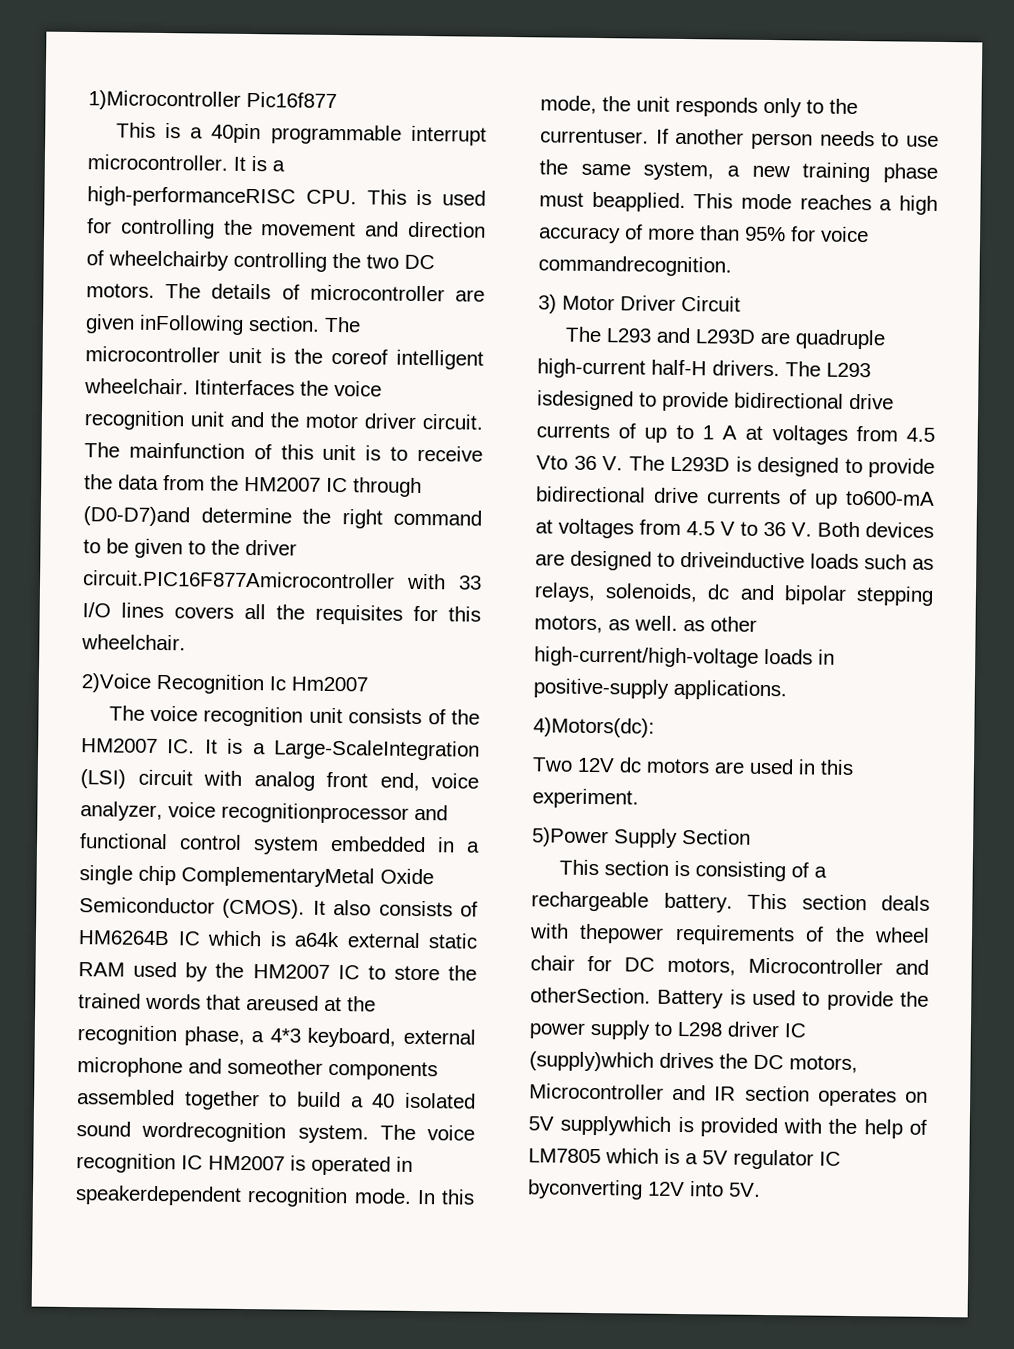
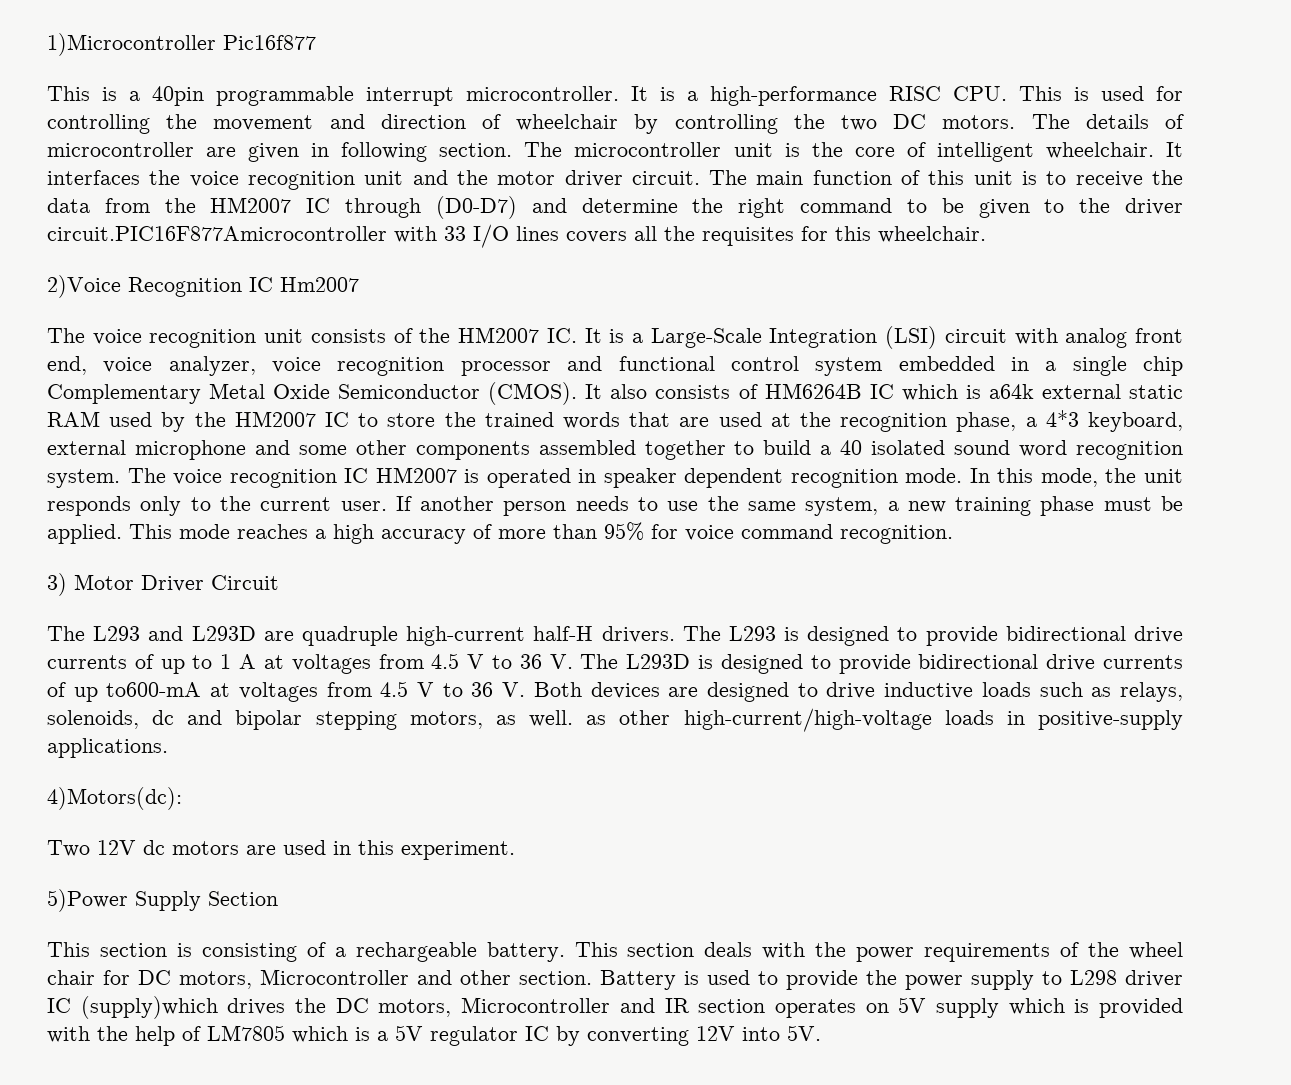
- It is a high-performanceRISC CPU. This is used for controlling the movement and direction of wheelchairby controlling the two DC motors.
+ It is a high-performance RISC CPU. This is used for controlling the movement and direction of wheelchair by controlling the two DC motors.
- The details of microcontroller are given inFollowing section.
+ The details of microcontroller are given in following section.
- The microcontroller unit is the coreof intelligent wheelchair. Itinterfaces the voice recognition unit and the motor driver circuit.
+ The microcontroller unit is the core of intelligent wheelchair. It interfaces the voice recognition unit and the motor driver circuit.
- The mainfunction of this unit is to receive the data from the HM2007 IC through (D0-D7)and determine the right command to be given to the driver circuit.PIC16F877Amicrocontroller with 33 I/O lines covers all the requisites for this wheelchair.
+ The main function of this unit is to receive the data from the HM2007 IC through (D0-D7) and determine the right command to be given to the driver circuit.PIC16F877Amicrocontroller with 33 I/O lines covers all the requisites for this wheelchair.
- 2)Voice Recognition Ic Hm2007
+ 2)Voice Recognition IC Hm2007
- The voice recognition unit consists of the HM2007 IC. It is a Large-ScaleIntegration (LSI) circuit with analog front end, voice analyzer, voice recognitionprocessor and functional control system embedded in a single chip ComplementaryMetal Oxide Semiconductor (CMOS).
+ The voice recognition unit consists of the HM2007 IC. It is a Large-Scale Integration (LSI) circuit with analog front end, voice analyzer, voice recognition processor and functional control system embedded in a single chip Complementary Metal Oxide Semiconductor (CMOS).
- It also consists of HM6264B IC which is a64k external static RAM used by the HM2007 IC to store the trained words that areused at the recognition phase, a 4*3 keyboard, external microphone and someother components assembled together to build a 40 isolated sound wordrecognition system.
+ It also consists of HM6264B IC which is a64k external static RAM used by the HM2007 IC to store the trained words that are used at the recognition phase, a 4*3 keyboard, external microphone and some other components assembled together to build a 40 isolated sound word recognition system.
- The voice recognition IC HM2007 is operated in speakerdependent recognition mode.
+ The voice recognition IC HM2007 is operated in speaker dependent recognition mode.
- In this mode, the unit responds only to the currentuser.
+ In this mode, the unit responds only to the current user.
- If another person needs to use the same system, a new training phase must beapplied.
+ If another person needs to use the same system, a new training phase must be applied.
- This mode reaches a high accuracy of more than 95% for voice commandrecognition.
+ This mode reaches a high accuracy of more than 95% for voice command recognition.
- The L293 isdesigned to provide bidirectional drive currents of up to 1 A at voltages from 4.5 Vto 36 V. The L293D is designed to provide bidirectional drive currents of up to600-mA at voltages from 4.5 V to 36 V. Both devices are designed to driveinductive loads such as relays, solenoids, dc and bipolar stepping motors, as well. as other high-current/high-voltage loads in positive-supply applications.
+ The L293 is designed to provide bidirectional drive currents of up to 1 A at voltages from 4.5 V to 36 V. The L293D is designed to provide bidirectional drive currents of up to600-mA at voltages from 4.5 V to 36 V. Both devices are designed to drive inductive loads such as relays, solenoids, dc and bipolar stepping motors, as well. as other high-current/high-voltage loads in positive-supply applications.
- This section deals with thepower requirements of the wheel chair for DC motors, Microcontroller and otherSection.
+ This section deals with the power requirements of the wheel chair for DC motors, Microcontroller and other section.
- Battery is used to provide the power supply to L298 driver IC (supply)which drives the DC motors, Microcontroller and IR section operates on 5V supplywhich is provided with the help of LM7805 which is a 5V regulator IC byconverting 12V into 5V.
+ Battery is used to provide the power supply to L298 driver IC (supply)which drives the DC motors, Microcontroller and IR section operates on 5V supply which is provided with the help of LM7805 which is a 5V regulator IC by converting 12V into 5V.

